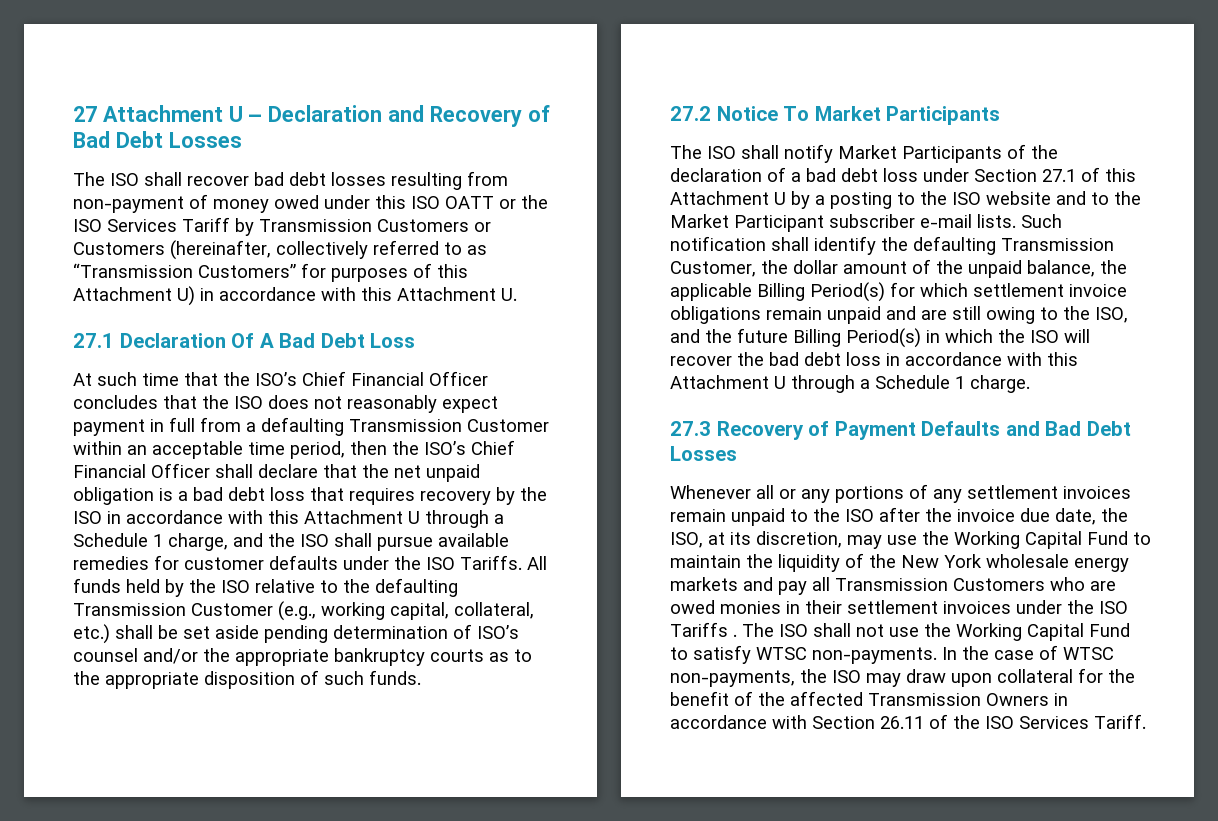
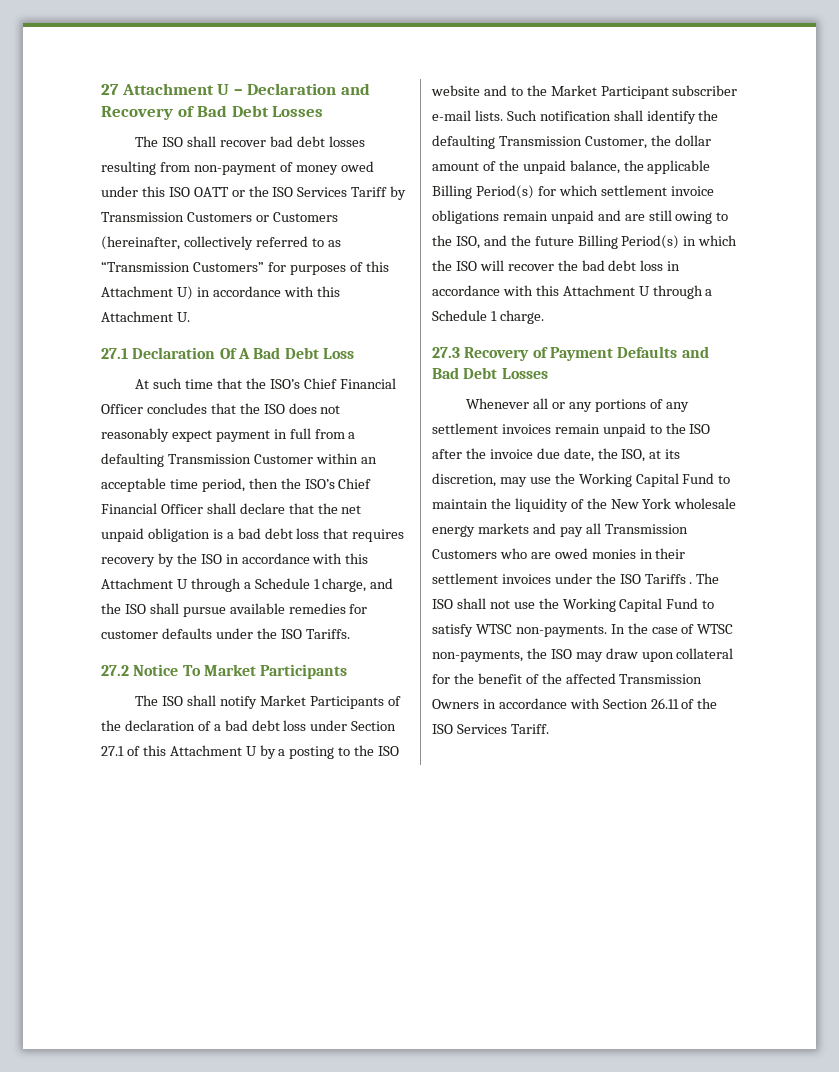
- All funds held by the ISO relative to the defaulting Transmission Customer (e.g., working capital, collateral, etc.) shall be set aside pending determination of ISO’s counsel and/or the appropriate bankruptcy courts as to the appropriate disposition of such funds.

